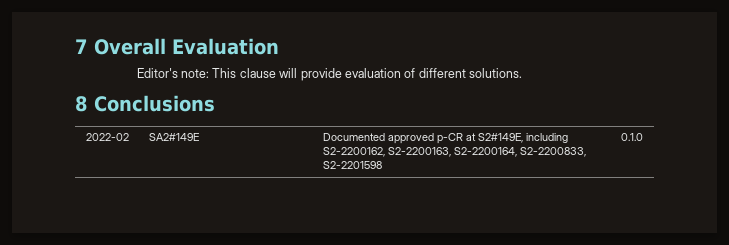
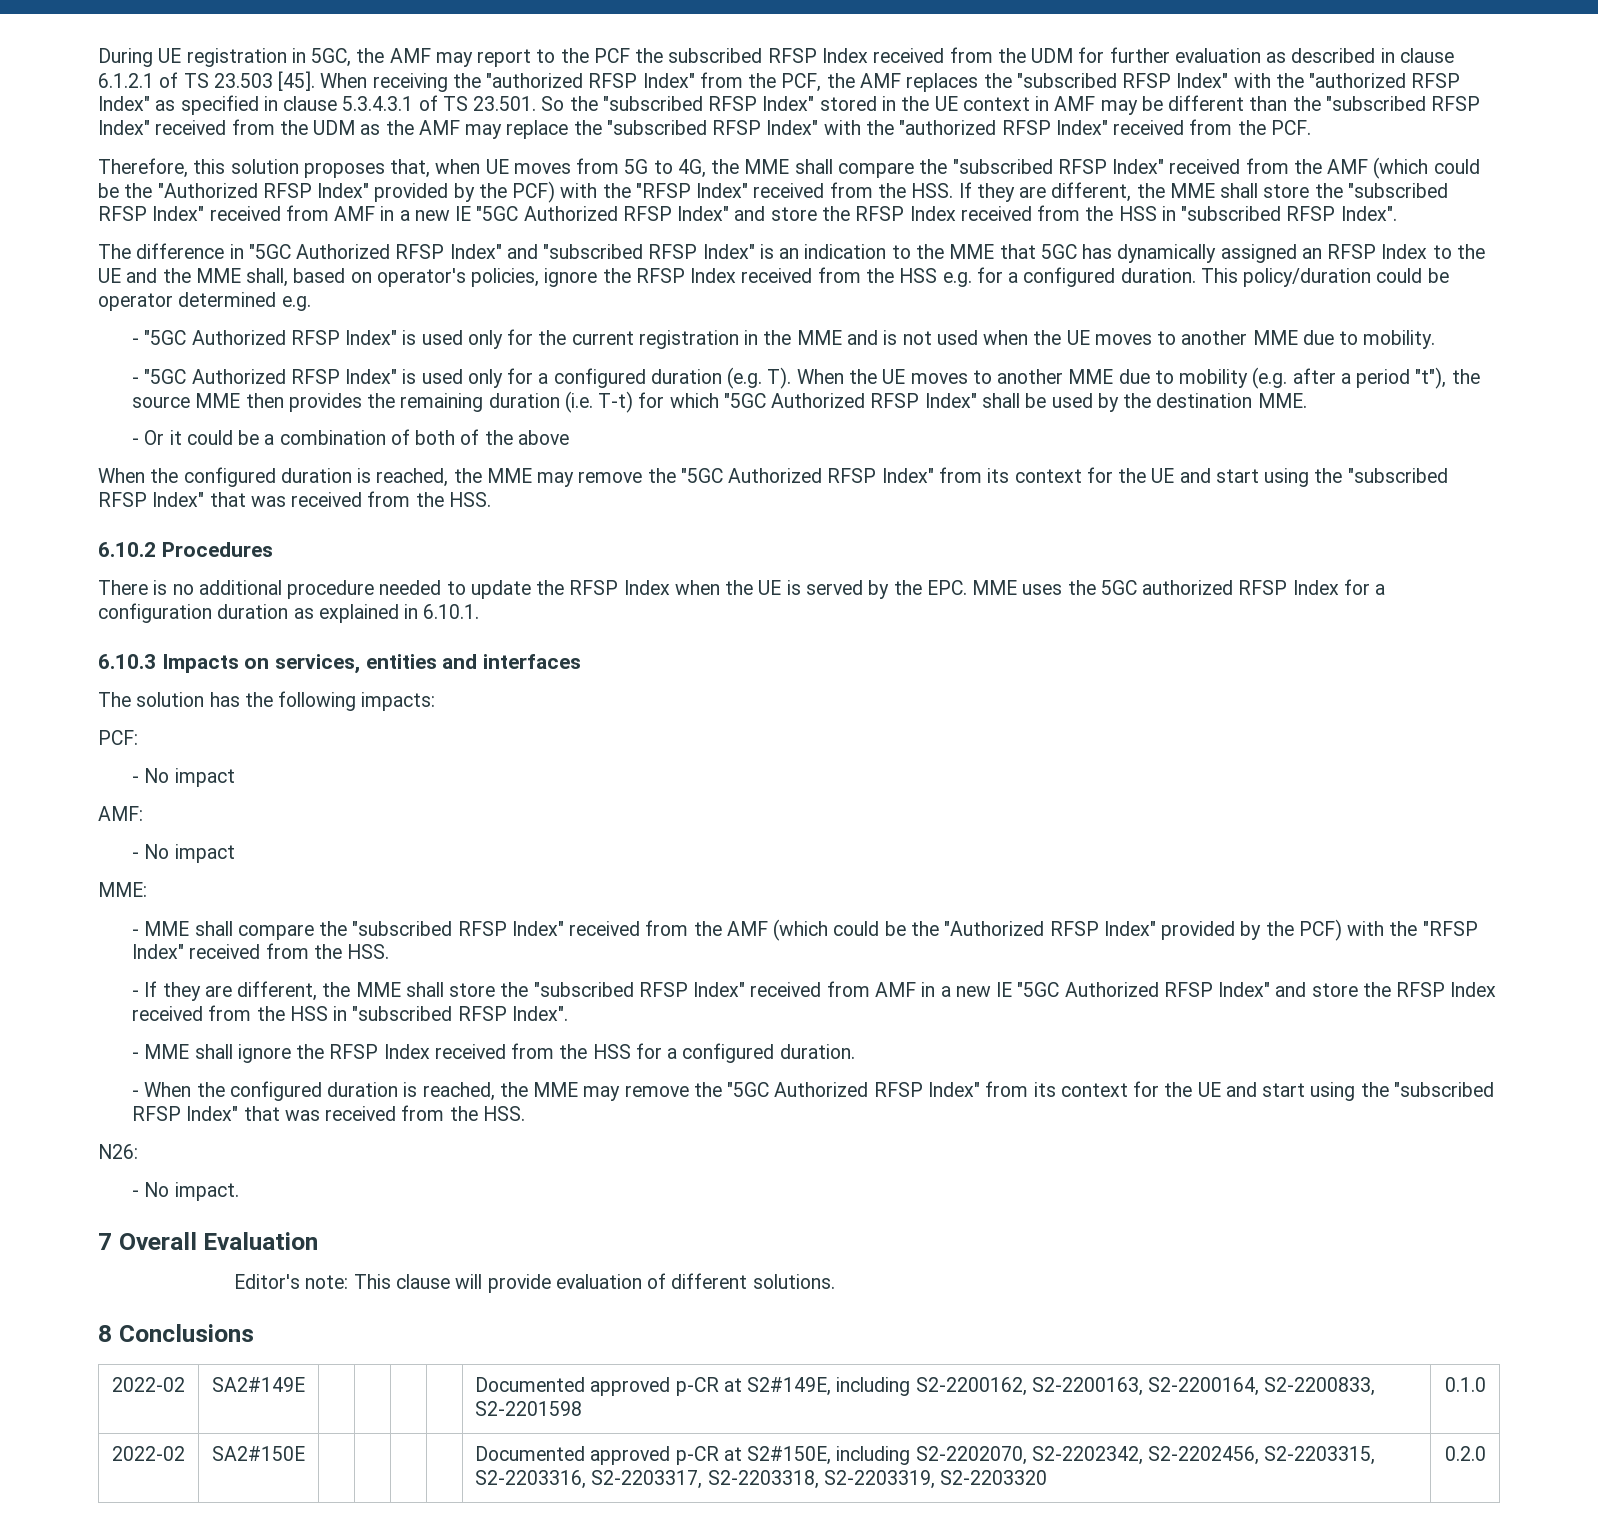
+ During UE registration in 5GC, the AMF may report to the PCF the subscribed RFSP Index received from the UDM for further evaluation as described in clause 6.1.2.1 of TS 23.503 [45]. When receiving the "authorized RFSP Index" from the PCF, the AMF replaces the "subscribed RFSP Index" with the "authorized RFSP Index" as specified in clause 5.3.4.3.1 of TS 23.501. So the "subscribed RFSP Index" stored in the UE context in AMF may be different than the "subscribed RFSP Index" received from the UDM as the AMF may replace the "subscribed RFSP Index" with the "authorized RFSP Index" received from the PCF.
+ Therefore, this solution proposes that, when UE moves from 5G to 4G, the MME shall compare the "subscribed RFSP Index" received from the AMF (which could be the "Authorized RFSP Index" provided by the PCF) with the "RFSP Index" received from the HSS. If they are different, the MME shall store the "subscribed RFSP Index" received from AMF in a new IE "5GC Authorized RFSP Index" and store the RFSP Index received from the HSS in "subscribed RFSP Index".
+ The difference in "5GC Authorized RFSP Index" and "subscribed RFSP Index" is an indication to the MME that 5GC has dynamically assigned an RFSP Index to the UE and the MME shall, based on operator's policies, ignore the RFSP Index received from the HSS e.g. for a configured duration. This policy/duration could be operator determined e.g.
+ - "5GC Authorized RFSP Index" is used only for the current registration in the MME and is not used when the UE moves to another MME due to mobility.
+ - "5GC Authorized RFSP Index" is used only for a configured duration (e.g. T). When the UE moves to another MME due to mobility (e.g. after a period "t"), the source MME then provides the remaining duration (i.e. T-t) for which "5GC Authorized RFSP Index" shall be used by the destination MME.
+ - Or it could be a combination of both of the above
+ When the configured duration is reached, the MME may remove the "5GC Authorized RFSP Index" from its context for the UE and start using the "subscribed RFSP Index" that was received from the HSS.
+ 6.10.2 Procedures
+ There is no additional procedure needed to update the RFSP Index when the UE is served by the EPC. MME uses the 5GC authorized RFSP Index for a configuration duration as explained in 6.10.1.
+ 6.10.3 Impacts on services, entities and interfaces
+ The solution has the following impacts:
+ PCF:
+ - No impact
+ AMF:
+ - No impact
+ MME:
+ - MME shall compare the "subscribed RFSP Index" received from the AMF (which could be the "Authorized RFSP Index" provided by the PCF) with the "RFSP Index" received from the HSS.
+ - If they are different, the MME shall store the "subscribed RFSP Index" received from AMF in a new IE "5GC Authorized RFSP Index" and store the RFSP Index received from the HSS in "subscribed RFSP Index".
+ - MME shall ignore the RFSP Index received from the HSS for a configured duration.
+ - When the configured duration is reached, the MME may remove the "5GC Authorized RFSP Index" from its context for the UE and start using the "subscribed RFSP Index" that was received from the HSS.
+ N26:
+ - No impact.
+ 2022-02 | SA2#150E | | | | | Documented approved p-CR at S2#150E, including S2-2202070, S2-2202342, S2-2202456, S2-2203315, S2-2203316, S2-2203317, S2-2203318, S2-2203319, S2-2203320 | 0.2.0

